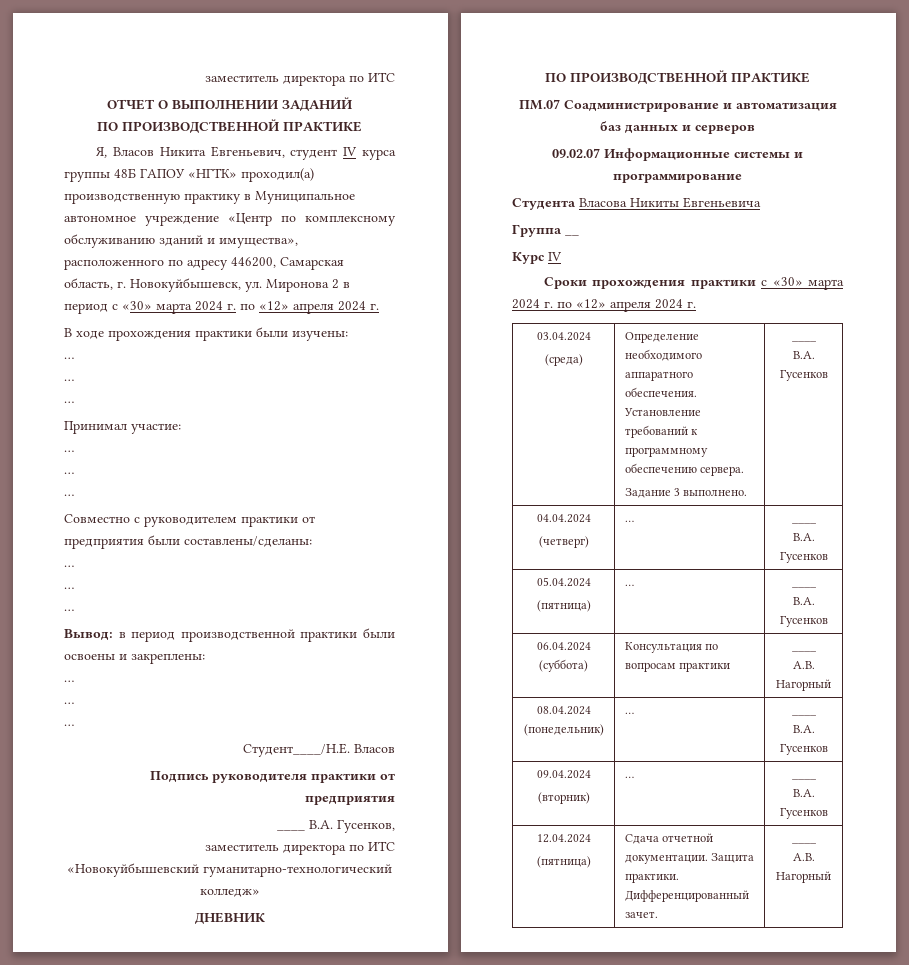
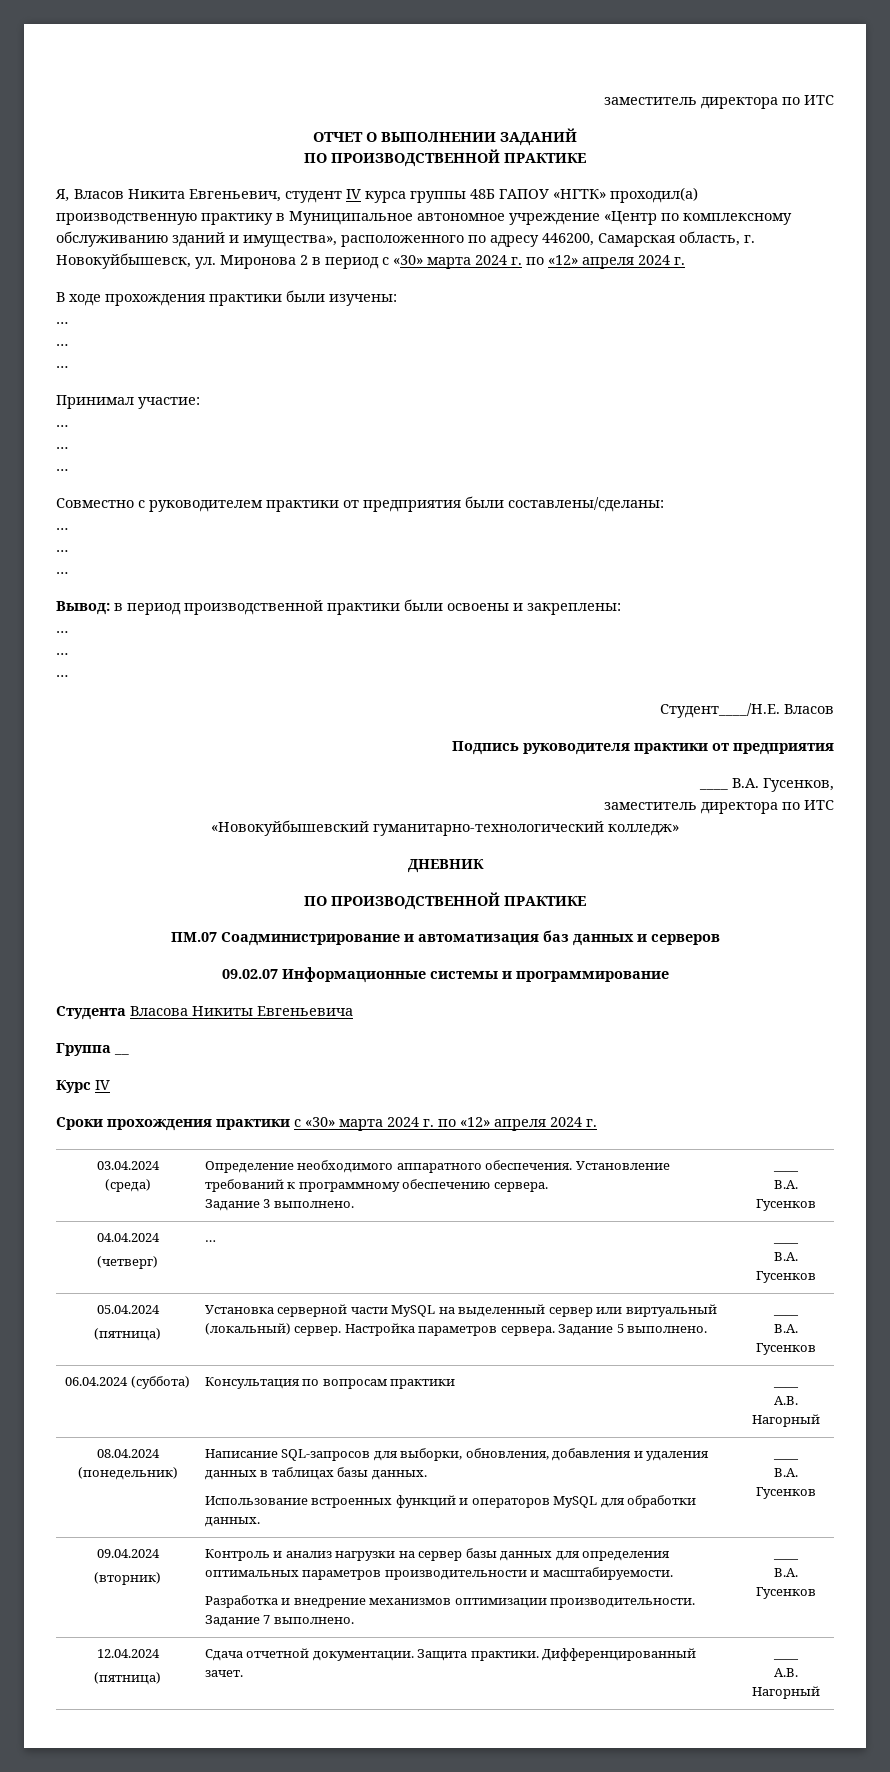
  05.04.2024
- (пятница) | … | ____
+ (пятница) | Установка серверной части MySQL на выделенный сервер или виртуальный (локальный) сервер. Настройка параметров сервера. Задание 5 выполнено. | ____
- 08.04.2024 (понедельник) | … | ____
+ 08.04.2024 (понедельник) | Написание SQL-запросов для выборки, обновления, добавления и удаления данных в таблицах базы данных.
+ Использование встроенных функций и операторов MySQL для обработки данных. | ____
  09.04.2024
- (вторник) | … | ____
+ (вторник) | Контроль и анализ нагрузки на сервер базы данных для определения оптимальных параметров производительности и масштабируемости.
+ Разработка и внедрение механизмов оптимизации производительности. Задание 7 выполнено. | ____

